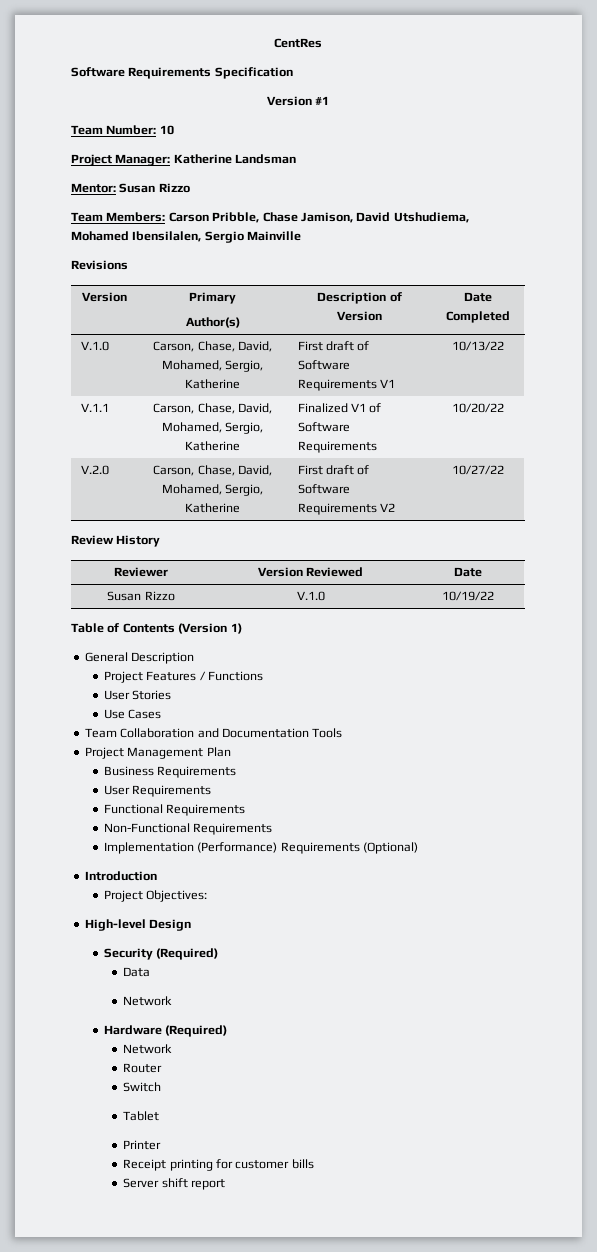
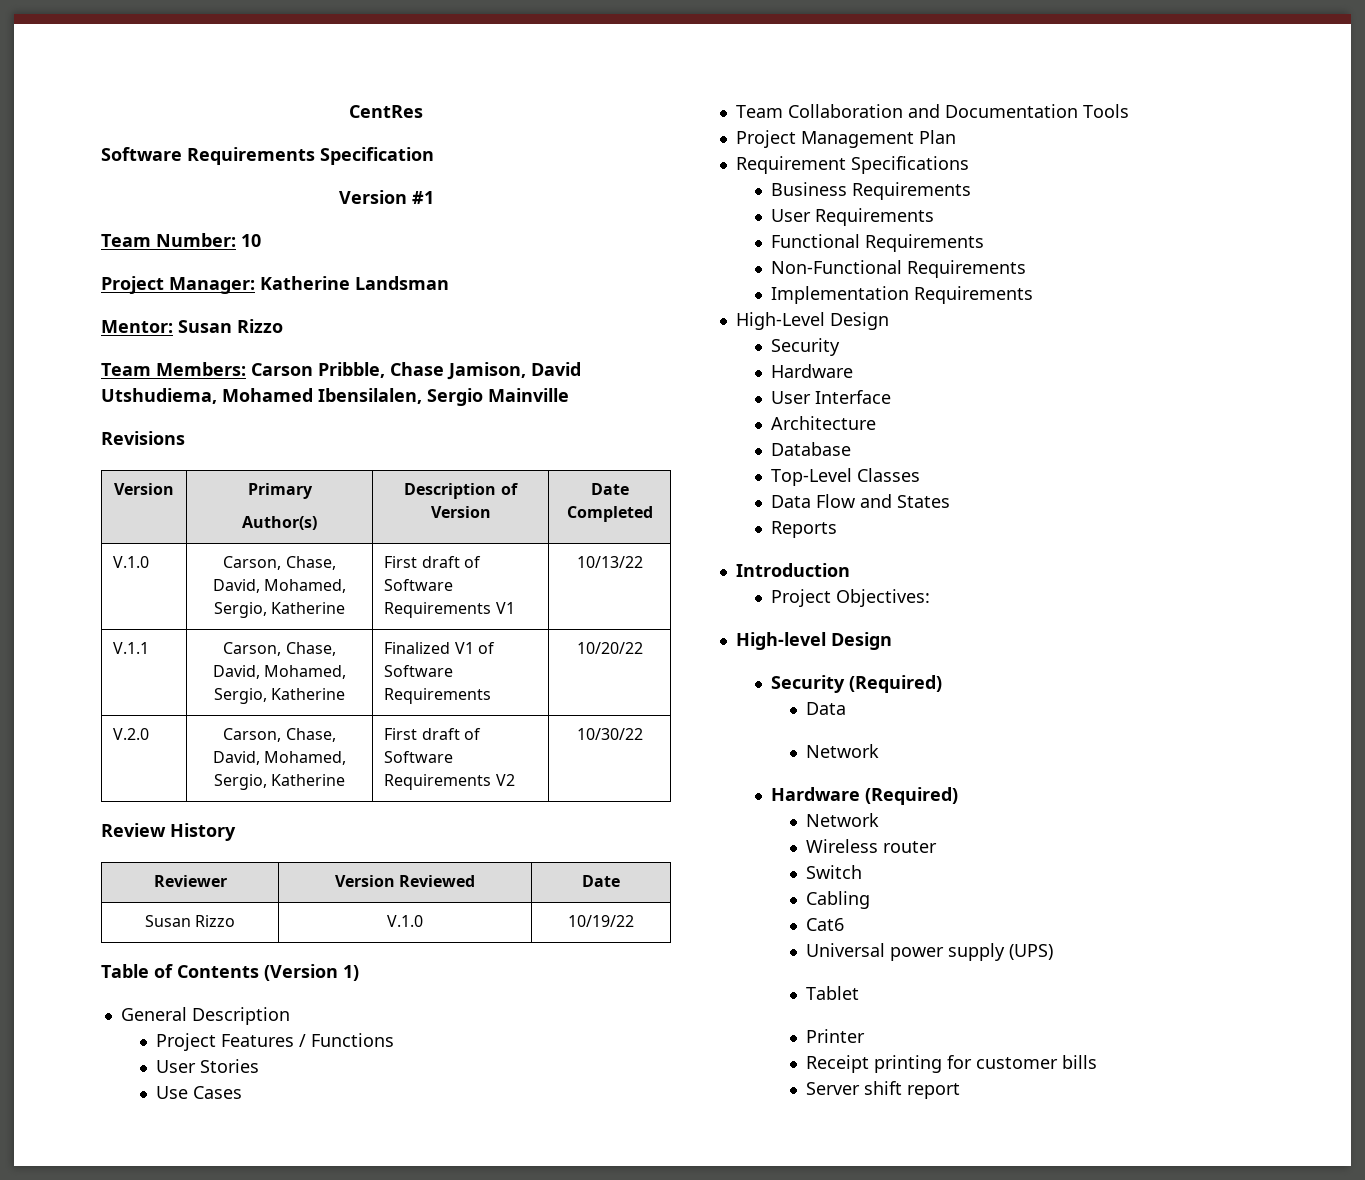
- V.2.0 | Carson, Chase, David, Mohamed, Sergio, Katherine | First draft of Software Requirements V2 | 10/27/22
+ V.2.0 | Carson, Chase, David, Mohamed, Sergio, Katherine | First draft of Software Requirements V2 | 10/30/22
+ Requirement Specifications
- Implementation (Performance) Requirements (Optional)
+ Implementation Requirements
+ High-Level Design
+ Security
+ Hardware
+ User Interface
+ Architecture
+ Database
+ Top-Level Classes
+ Data Flow and States
+ Reports
- Router
+ Wireless router
+ Cabling
+ Cat6
+ Universal power supply (UPS)

